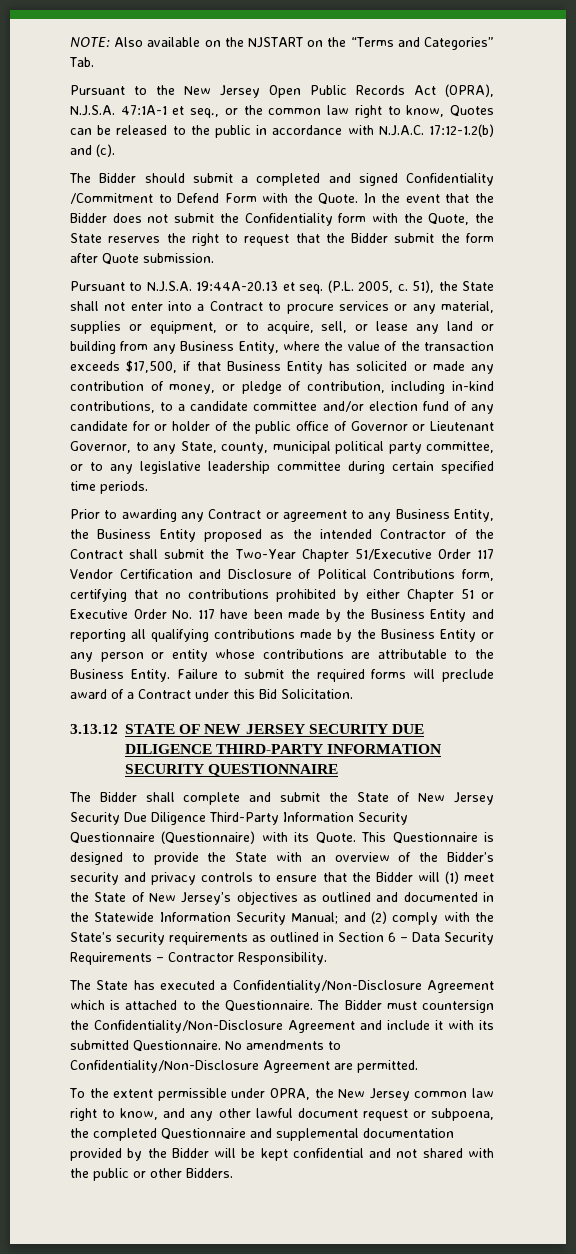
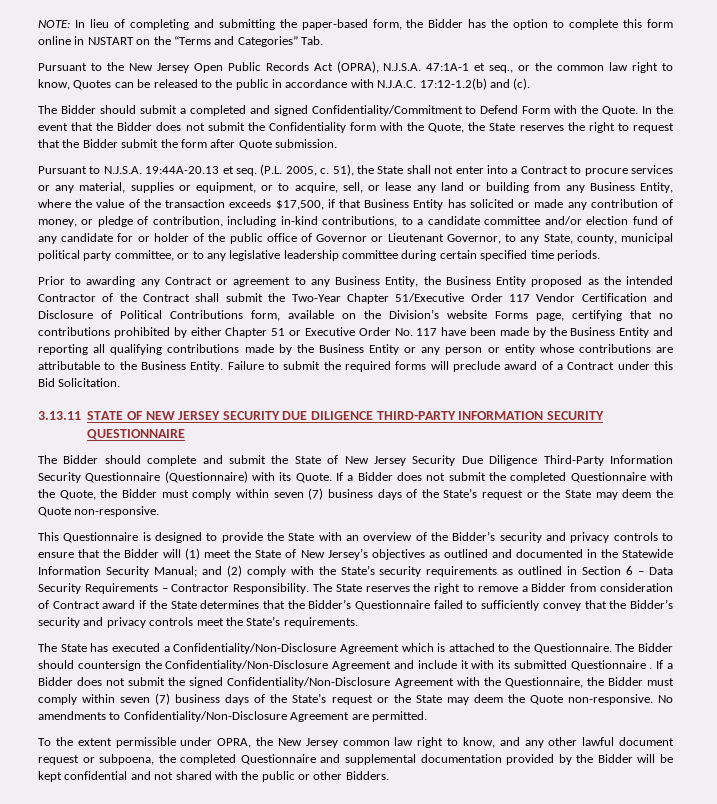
- NOTE: Also available on the NJSTART on the “Terms and Categories” Tab.
+ NOTE: In lieu of completing and submitting the paper-based form, the Bidder has the option to complete this form online in NJSTART on the “Terms and Categories” Tab.
- The Bidder should submit a completed and signed Confidentiality /Commitment to Defend Form with the Quote.
+ The Bidder should submit a completed and signed Confidentiality/Commitment to Defend Form with the Quote.
- Prior to awarding any Contract or agreement to any Business Entity, the Business Entity proposed as the intended Contractor of the Contract shall submit the Two-Year Chapter 51/Executive Order 117 Vendor Certification and Disclosure of Political Contributions form, certifying that no contributions prohibited by either Chapter 51 or Executive Order No. 117 have been made by the Business Entity and reporting all qualifying contributions made by the Business Entity or any person or entity whose contributions are attributable to the Business Entity.
+ Prior to awarding any Contract or agreement to any Business Entity, the Business Entity proposed as the intended Contractor of the Contract shall submit the Two-Year Chapter 51/Executive Order 117 Vendor Certification and Disclosure of Political Contributions form, available on the Division’s website Forms page, certifying that no contributions prohibited by either Chapter 51 or Executive Order No. 117 have been made by the Business Entity and reporting all qualifying contributions made by the Business Entity or any person or entity whose contributions are attributable to the Business Entity.
- 3.13.12 STATE OF NEW JERSEY SECURITY DUE DILIGENCE THIRD-PARTY INFORMATION SECURITY QUESTIONNAIRE
+ 3.13.11 STATE OF NEW JERSEY SECURITY DUE DILIGENCE THIRD-PARTY INFORMATION SECURITY QUESTIONNAIRE
- The Bidder shall complete and submit the State of New Jersey Security Due Diligence Third-Party Information Security Questionnaire (Questionnaire) with its Quote. This Questionnaire is designed to provide the State with an overview of the Bidder’s security and privacy controls to ensure that the Bidder will (1) meet the State of New Jersey’s objectives as outlined and documented in the Statewide Information Security Manual;
+ The Bidder should complete and submit the State of New Jersey Security Due Diligence Third-Party Information Security Questionnaire (Questionnaire) with its Quote. If a Bidder does not submit the completed Questionnaire with the Quote, the Bidder must comply within seven (7) business days of the State’s request or the State may deem the Quote non-responsive.
+ This Questionnaire is designed to provide the State with an overview of the Bidder’s security and privacy controls to ensure that the Bidder will (1) meet the State of New Jersey’s objectives as outlined and documented in the Statewide Information Security Manual;
+ The State reserves the right to remove a Bidder from consideration of Contract award if the State determines that the Bidder’s Questionnaire failed to sufficiently convey that the Bidder’s security and privacy controls meet the State’s requirements.
- The Bidder must countersign the Confidentiality/Non-Disclosure Agreement and include it with its submitted Questionnaire.
+ The Bidder should countersign the Confidentiality/Non-Disclosure Agreement and include it with its submitted Questionnaire . If a Bidder does not submit the signed Confidentiality/Non-Disclosure Agreement with the Questionnaire, the Bidder must comply within seven (7) business days of the State’s request or the State may deem the Quote non-responsive.

